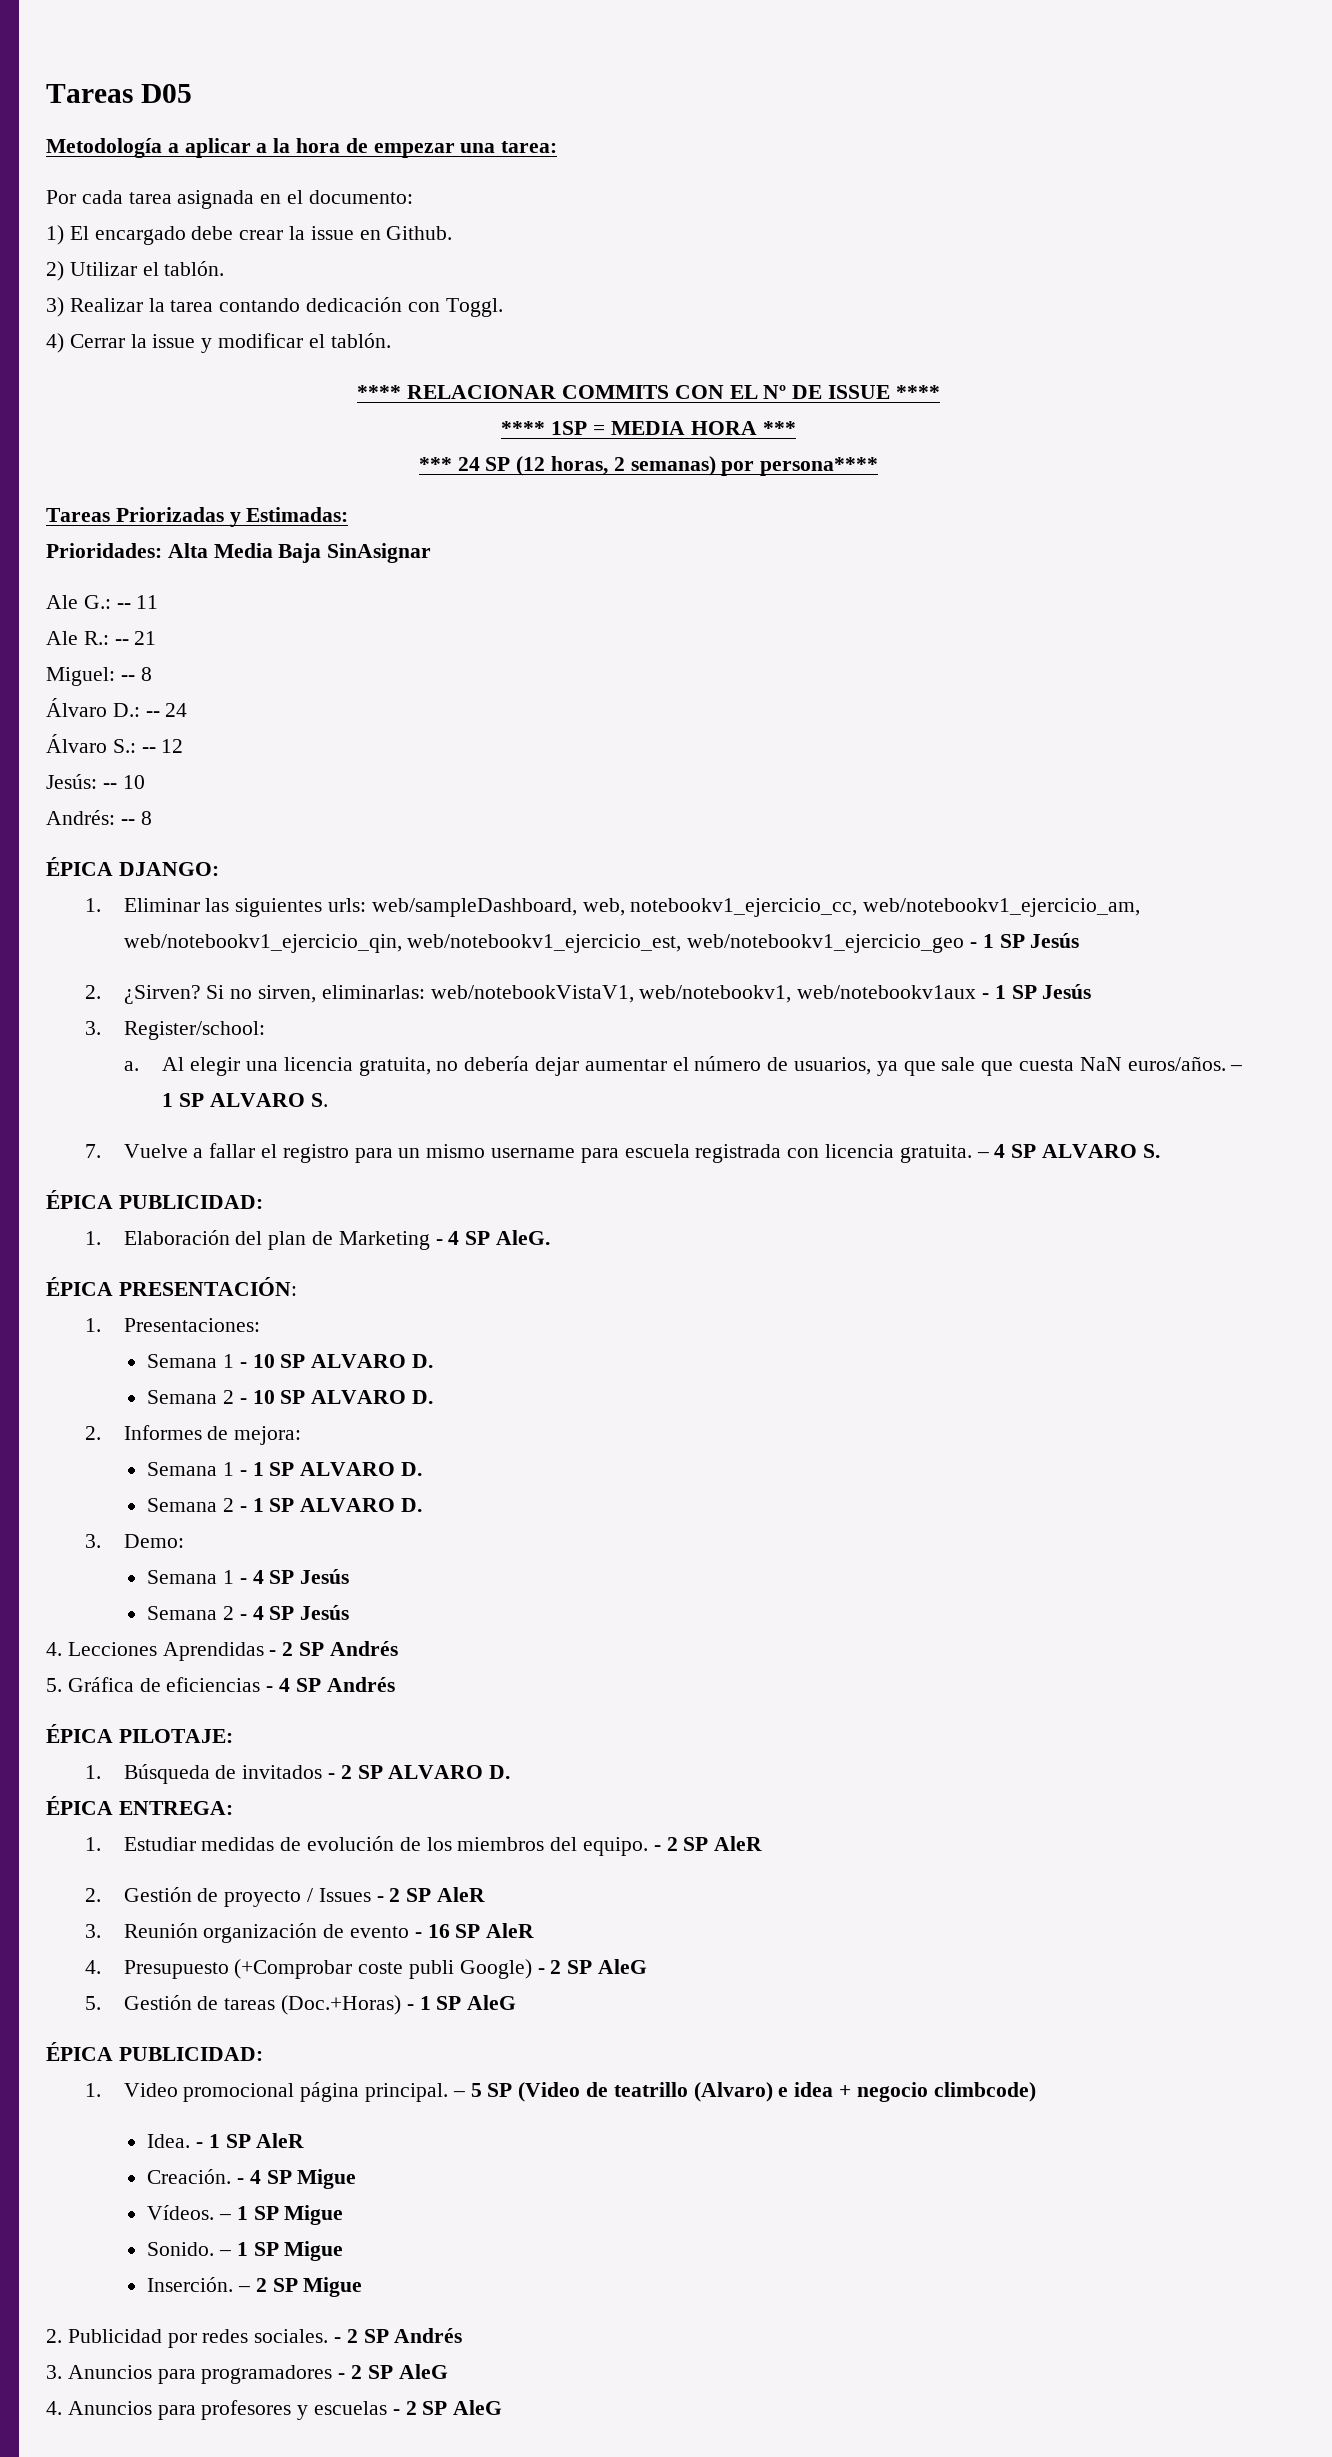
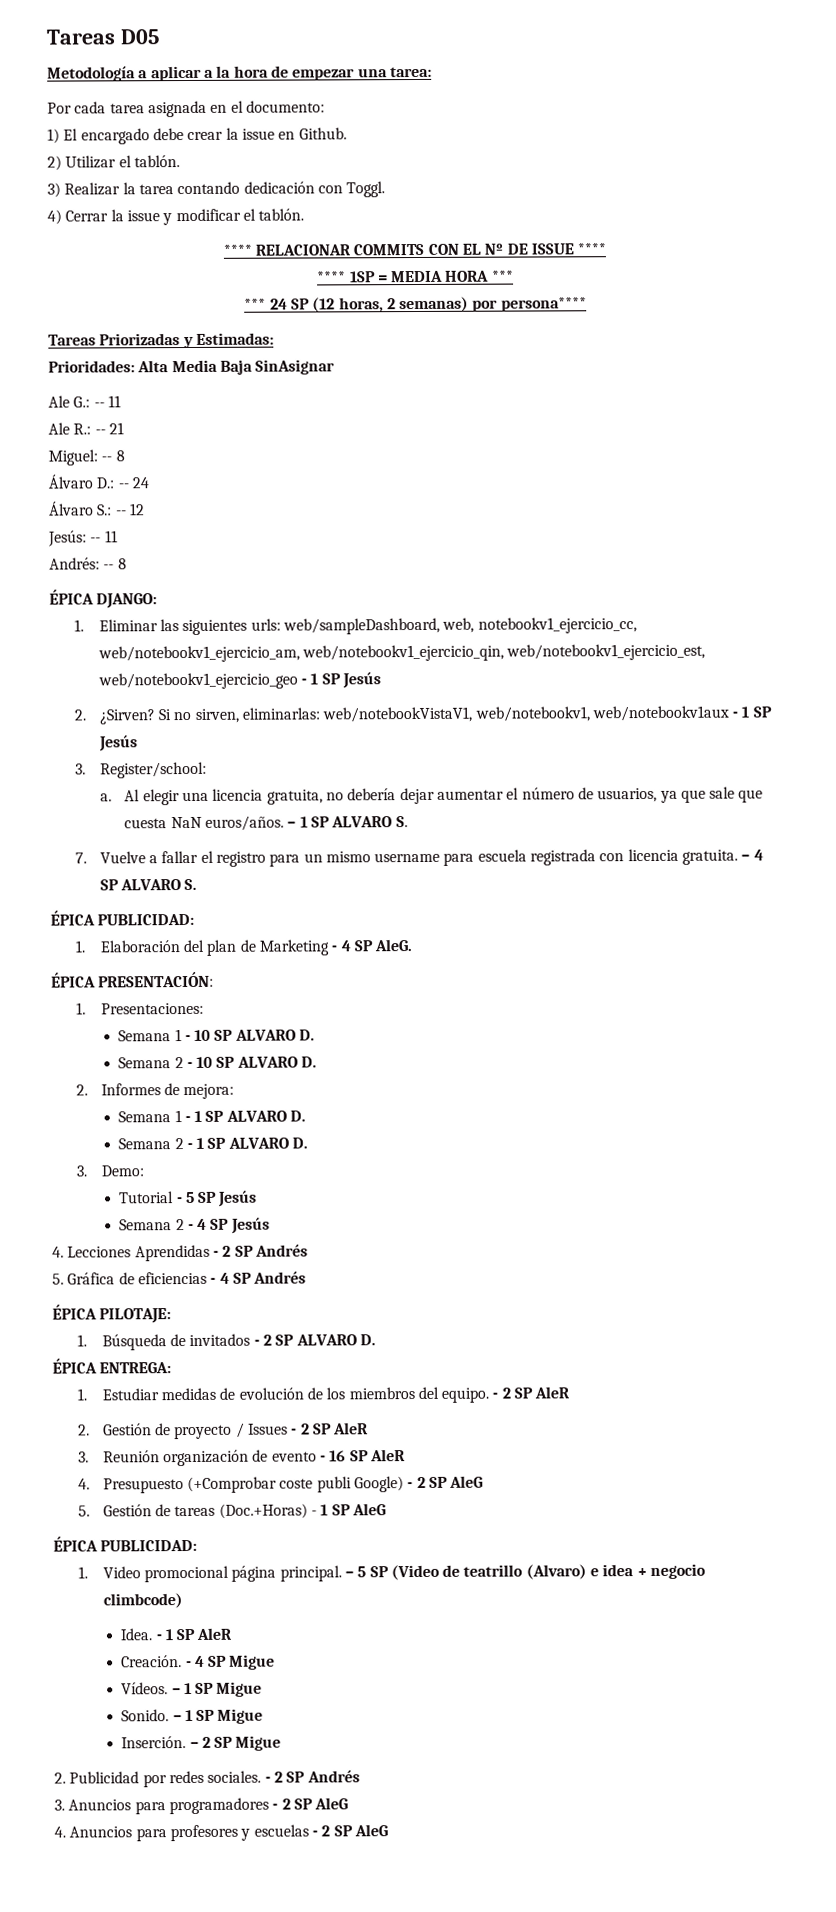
- Jesús: -- 10
+ Jesús: -- 11
- Semana 1 - 4 SP Jesús
+ Tutorial - 5 SP Jesús

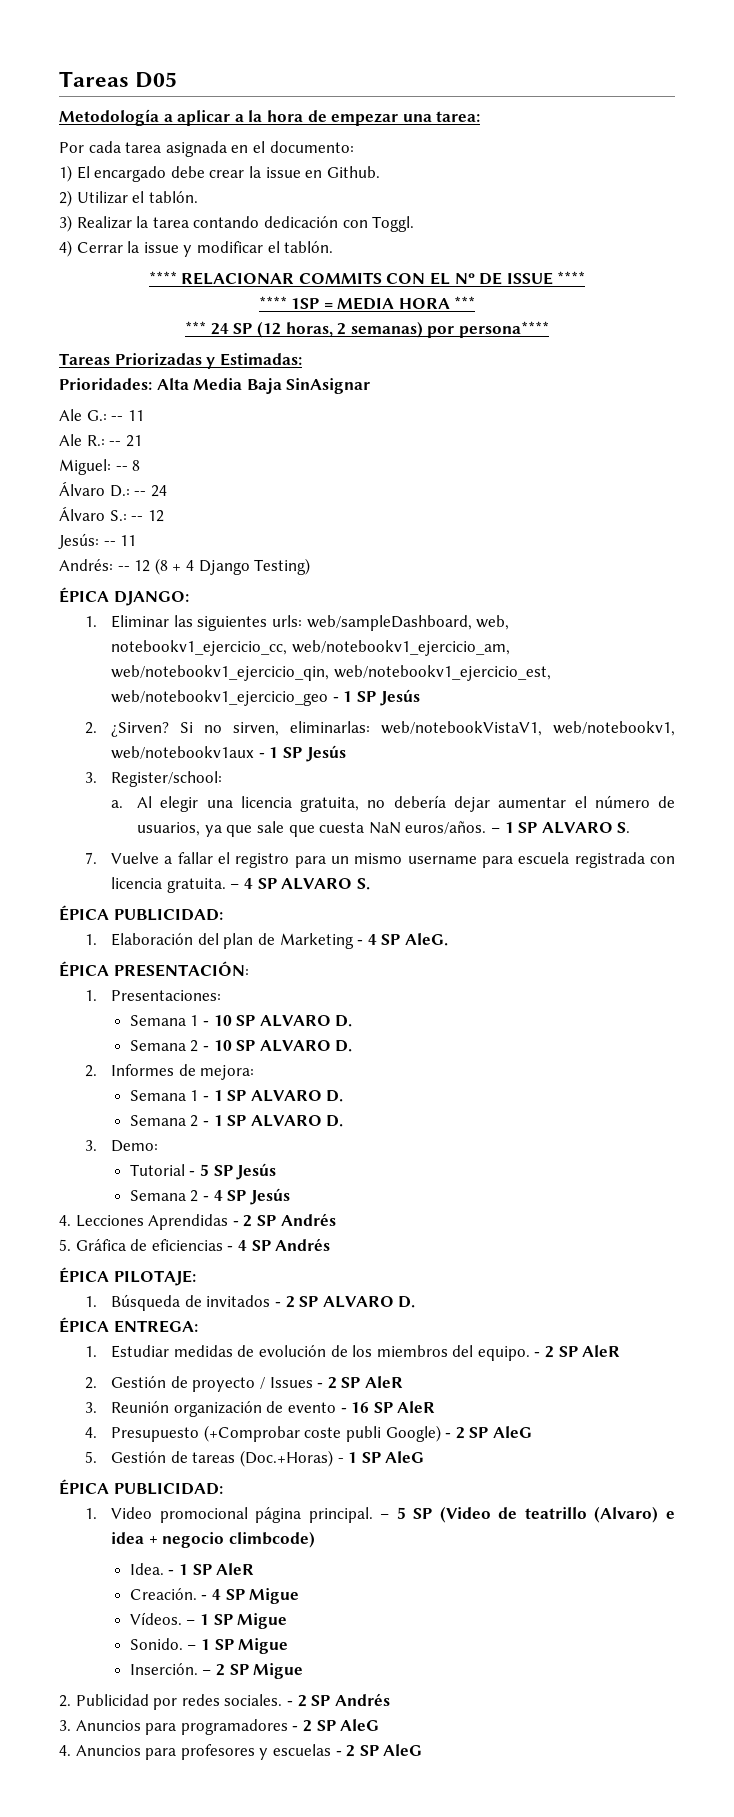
- Andrés: -- 8
+ Andrés: -- 12 (8 + 4 Django Testing)

